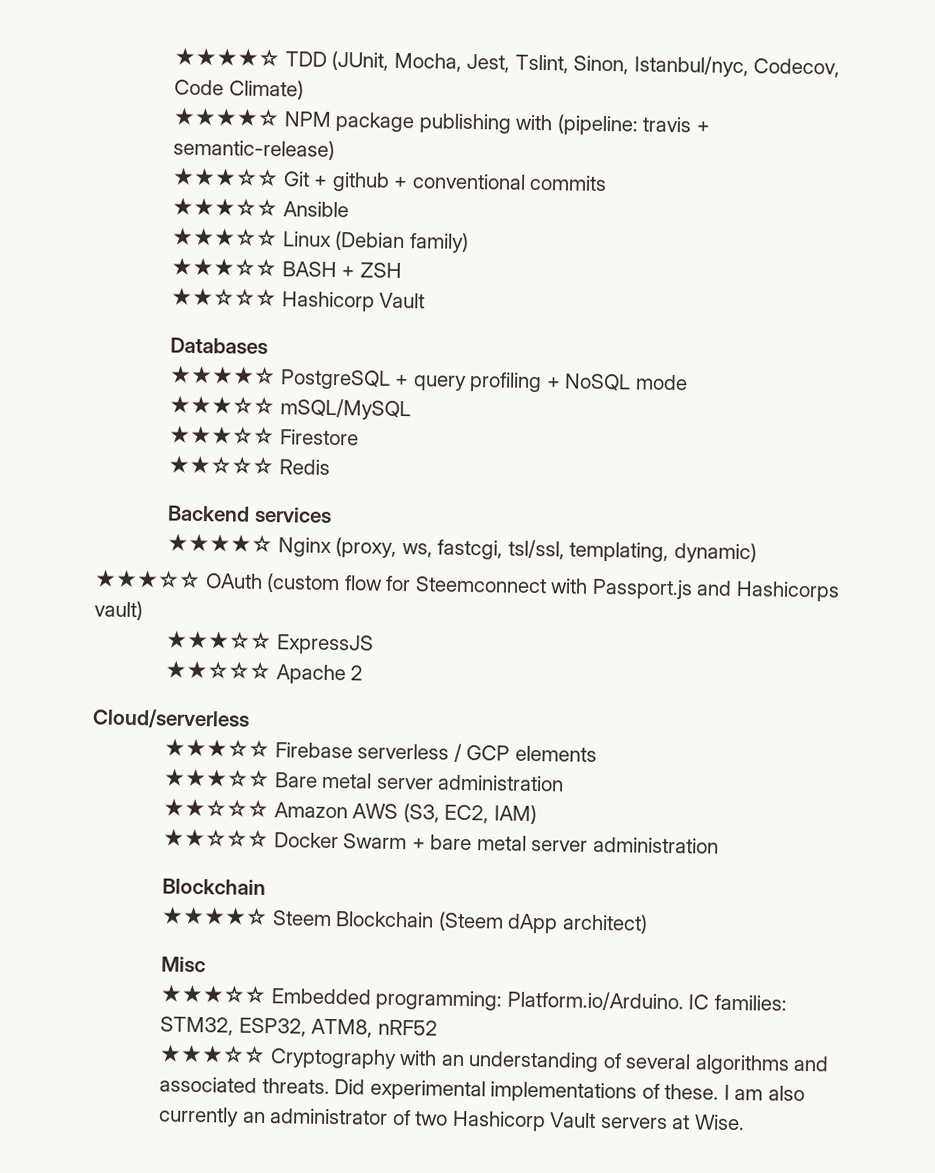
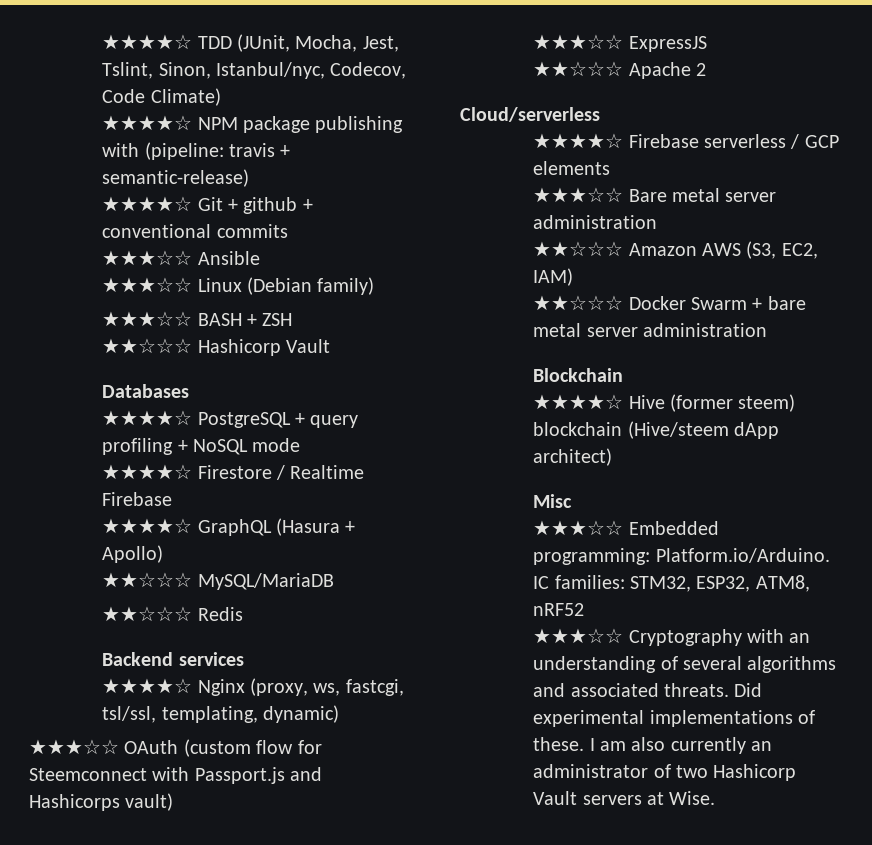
- ★★★☆☆ Git + github + conventional commits
+ ★★★★☆ Git + github + conventional commits
- ★★★☆☆ mSQL/MySQL
- ★★★☆☆ Firestore
+ ★★★★☆ Firestore / Realtime Firebase
+ ★★★★☆ GraphQL (Hasura + Apollo)
+ ★★☆☆☆ MySQL/MariaDB
- ★★★☆☆ Firebase serverless / GCP elements
+ ★★★★☆ Firebase serverless / GCP elements
- ★★★★☆ Steem Blockchain (Steem dApp architect)
+ ★★★★☆ Hive (former steem) blockchain (Hive/steem dApp architect)

